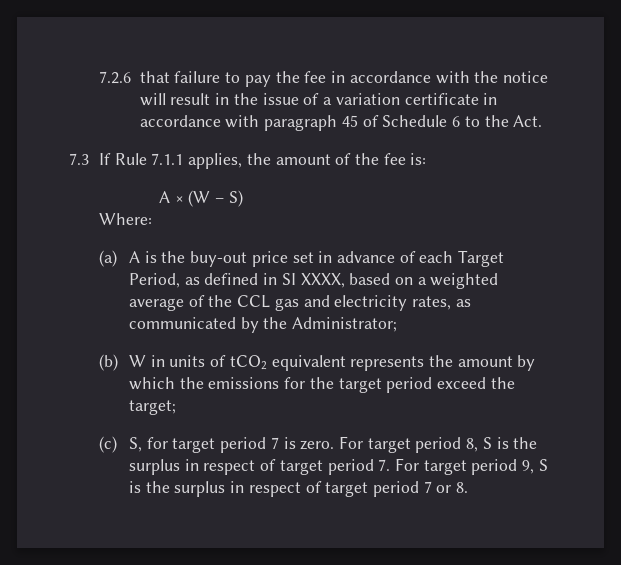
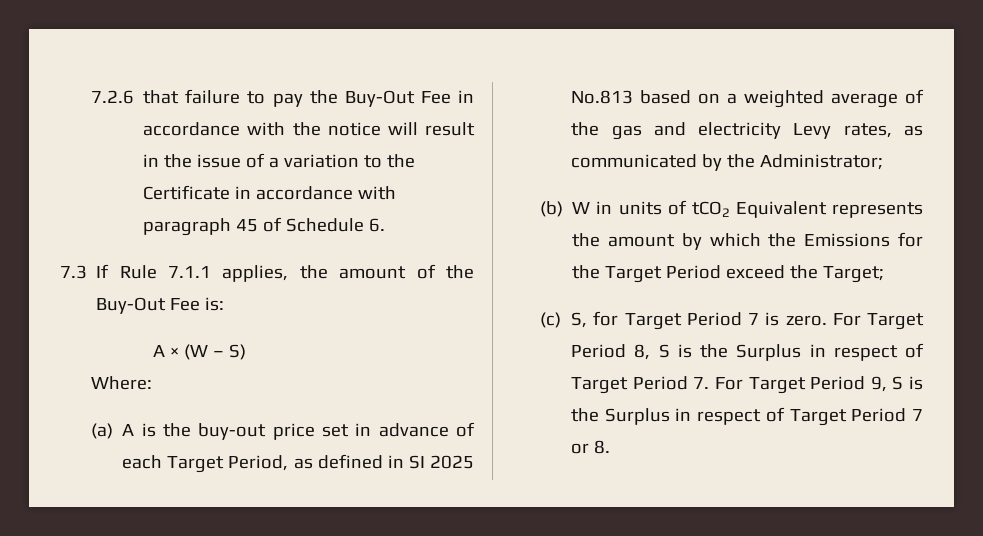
- 7.2.6 that failure to pay the fee in accordance with the notice will result in the issue of a variation certificate in accordance with paragraph 45 of Schedule 6 to the Act.
+ 7.2.6 that failure to pay the Buy-Out Fee in accordance with the notice will result in the issue of a variation to the Certificate in accordance with paragraph 45 of Schedule 6.
- 7.3 If Rule 7.1.1 applies, the amount of the fee is:
+ 7.3 If Rule 7.1.1 applies, the amount of the Buy-Out Fee is:
- (a) A is the buy-out price set in advance of each Target Period, as defined in SI XXXX, based on a weighted average of the CCL gas and electricity rates, as communicated by the Administrator;
+ (a) A is the buy-out price set in advance of each Target Period, as defined in SI 2025 No.813 based on a weighted average of the gas and electricity Levy rates, as communicated by the Administrator;
- (b) W in units of tCO2 equivalent represents the amount by which the emissions for the target period exceed the target;
+ (b) W in units of tCO2 Equivalent represents the amount by which the Emissions for the Target Period exceed the Target;
- (c) S, for target period 7 is zero.
+ (c) S, for Target Period 7 is zero.
- For target period 8, S is the surplus in respect of target period 7. For target period 9, S is the surplus in respect of target period 7 or 8.
+ For Target Period 8, S is the Surplus in respect of Target Period 7. For Target Period 9, S is the Surplus in respect of Target Period 7 or 8.

